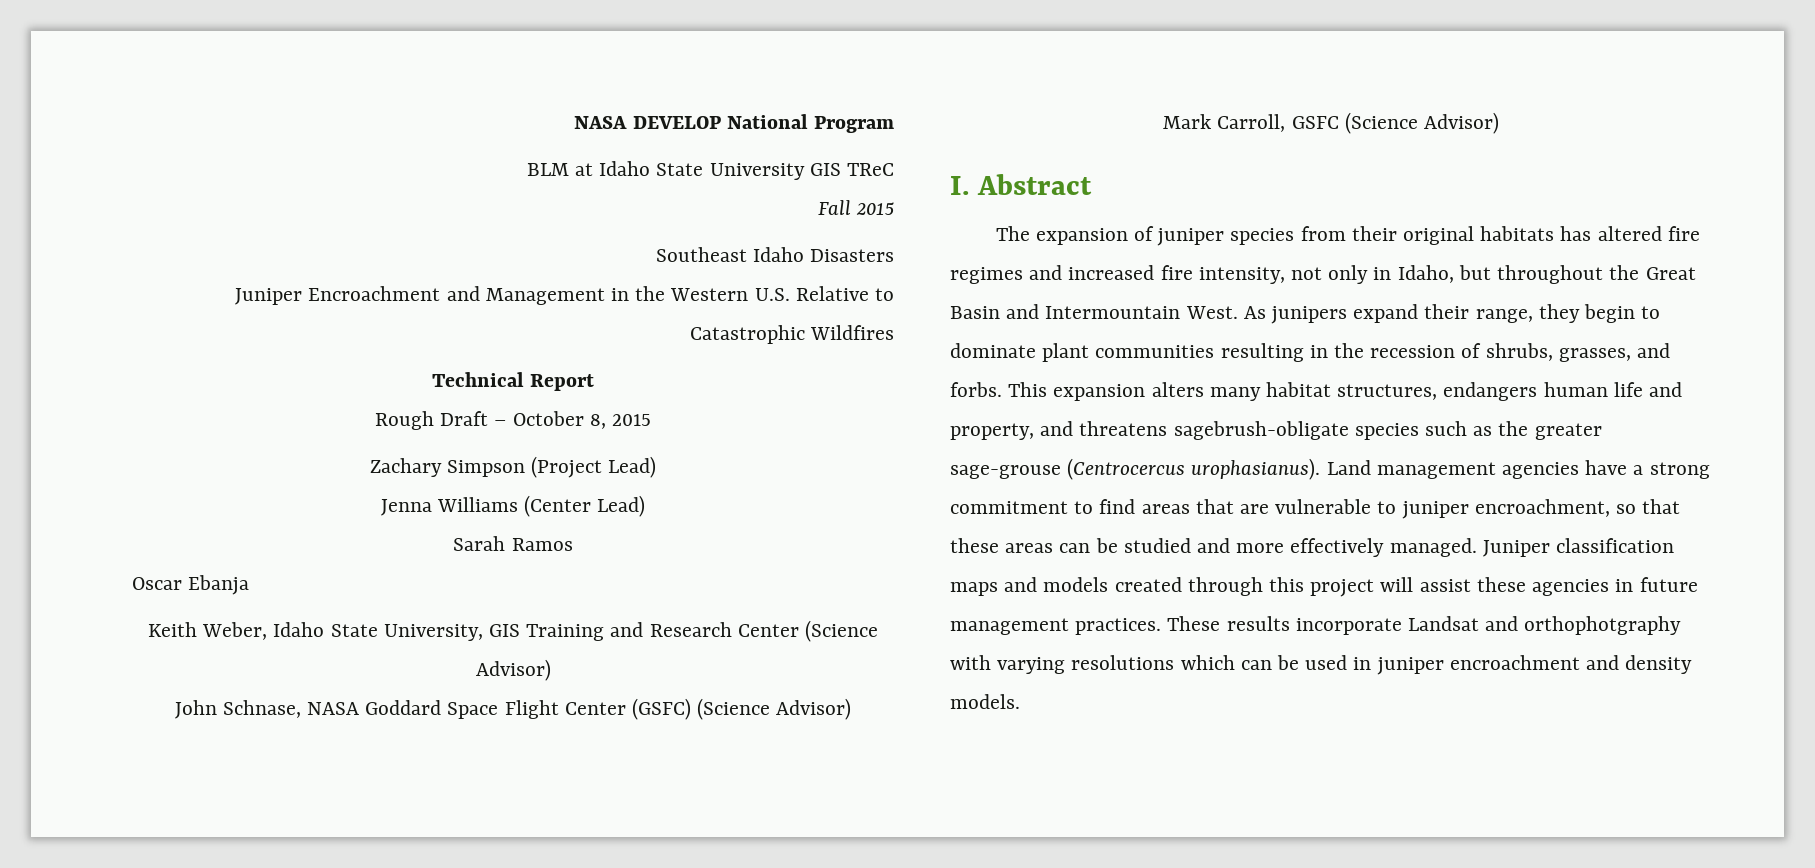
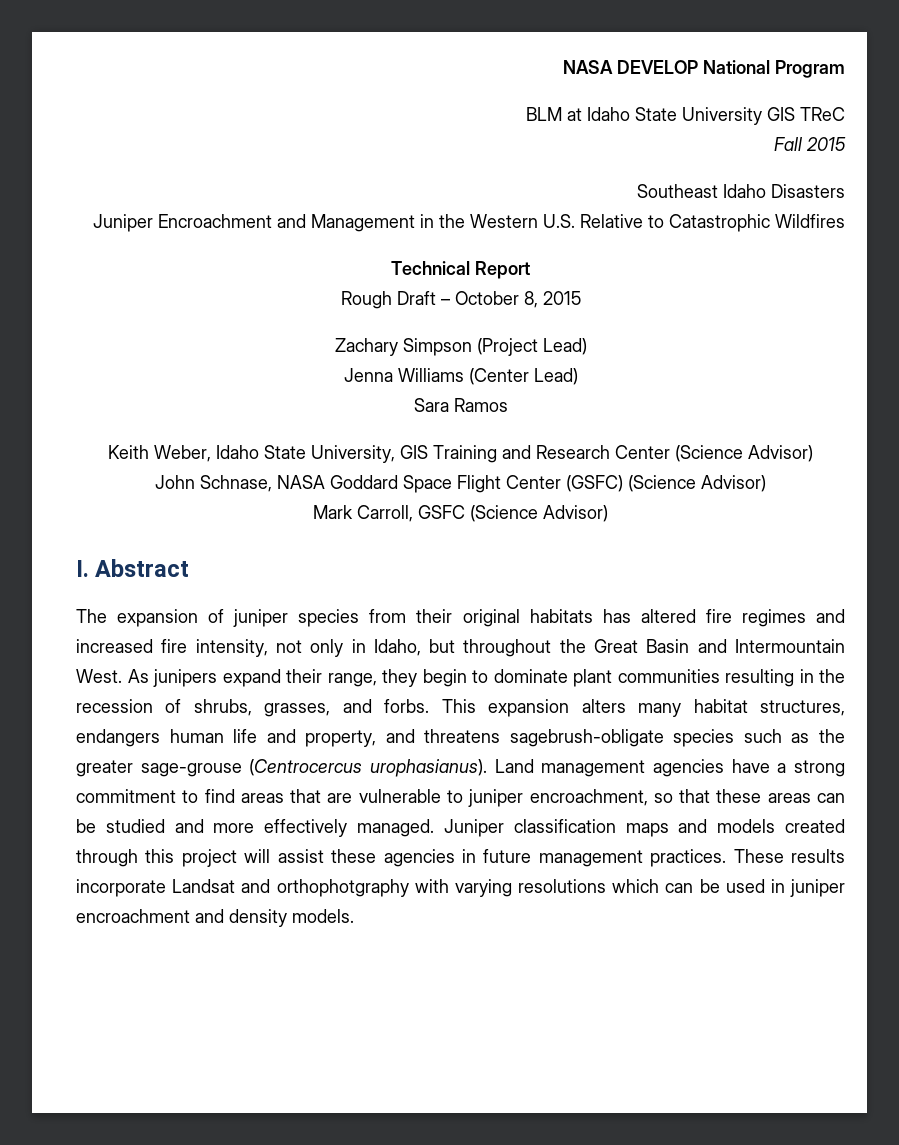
- Sarah Ramos
+ Sara Ramos
- Oscar Ebanja

